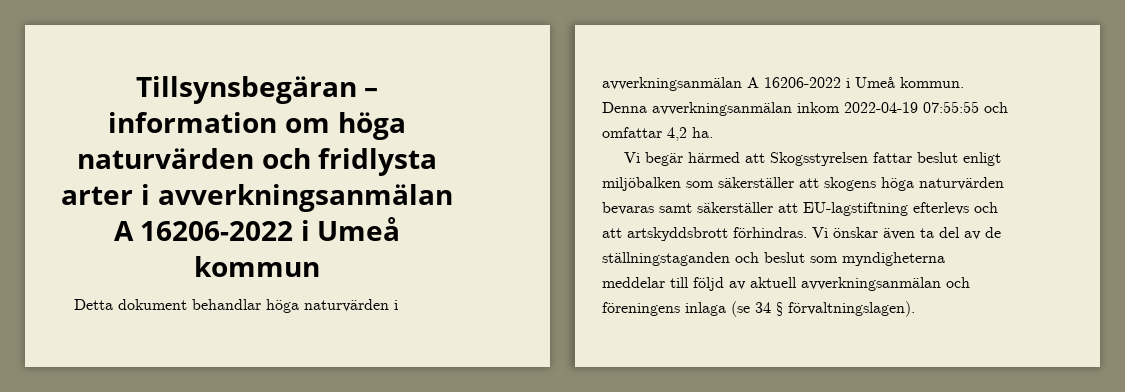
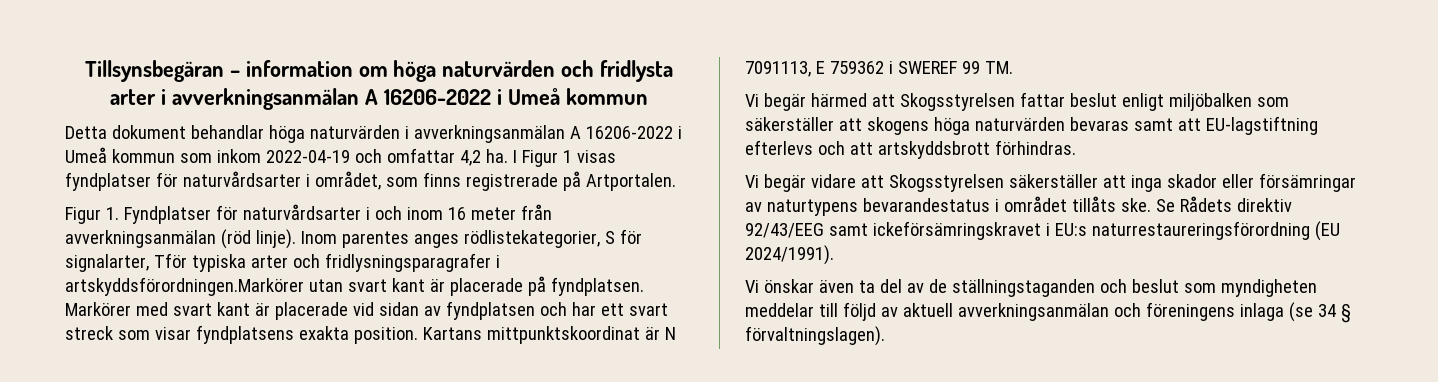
- Detta dokument behandlar höga naturvärden i avverkningsanmälan A 16206-2022 i Umeå kommun. Denna avverkningsanmälan inkom 2022-04-19 07:55:55 och omfattar 4,2 ha.
+ Detta dokument behandlar höga naturvärden i avverkningsanmälan A 16206-2022 i Umeå kommun som inkom 2022-04-19 och omfattar 4,2 ha. I Figur 1 visas fyndplatser för naturvårdsarter i området, som finns registrerade på Artportalen.
+ Figur 1. Fyndplatser för naturvårdsarter i och inom 16 meter från avverkningsanmälan (röd linje). Inom parentes anges rödlistekategorier, S för signalarter, Tför typiska arter och fridlysningsparagrafer i artskyddsförordningen.Markörer utan svart kant är placerade på fyndplatsen. Markörer med svart kant är placerade vid sidan av fyndplatsen och har ett svart streck som visar fyndplatsens exakta position. Kartans mittpunktskoordinat är N 7091113, E 759362 i SWEREF 99 TM.
- Vi begär härmed att Skogsstyrelsen fattar beslut enligt miljöbalken som säkerställer att skogens höga naturvärden bevaras samt säkerställer att EU-lagstiftning efterlevs och att artskyddsbrott förhindras. Vi önskar även ta del av de ställningstaganden och beslut som myndigheterna meddelar till följd av aktuell avverkningsanmälan och föreningens inlaga (se 34 § förvaltningslagen).
+ Vi begär härmed att Skogsstyrelsen fattar beslut enligt miljöbalken som säkerställer att skogens höga naturvärden bevaras samt att EU-lagstiftning efterlevs och att artskyddsbrott förhindras.
+ Vi begär vidare att Skogsstyrelsen säkerställer att inga skador eller försämringar av naturtypens bevarandestatus i området tillåts ske. Se Rådets direktiv 92/43/EEG samt ickeförsämringskravet i EU:s naturrestaureringsförordning (EU 2024/1991).
+ Vi önskar även ta del av de ställningstaganden och beslut som myndigheten meddelar till följd av aktuell avverkningsanmälan och föreningens inlaga (se 34 § förvaltningslagen).

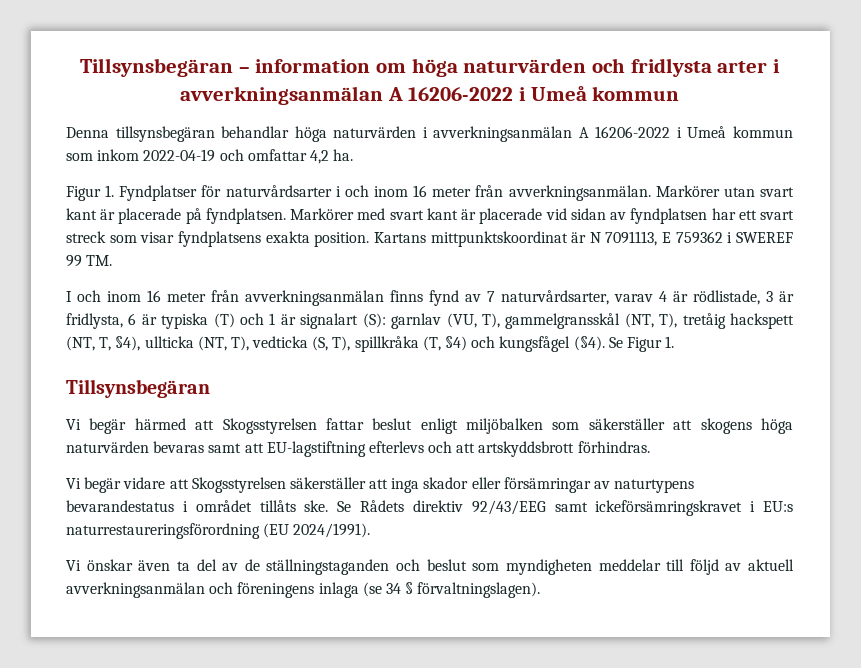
- Detta dokument behandlar höga naturvärden i avverkningsanmälan A 16206-2022 i Umeå kommun som inkom 2022-04-19 och omfattar 4,2 ha. I Figur 1 visas fyndplatser för naturvårdsarter i området, som finns registrerade på Artportalen.
+ Denna tillsynsbegäran behandlar höga naturvärden i avverkningsanmälan A 16206-2022 i Umeå kommun som inkom 2022-04-19 och omfattar 4,2 ha.
- Figur 1. Fyndplatser för naturvårdsarter i och inom 16 meter från avverkningsanmälan (röd linje). Inom parentes anges rödlistekategorier, S för signalarter, Tför typiska arter och fridlysningsparagrafer i artskyddsförordningen.Markörer utan svart kant är placerade på fyndplatsen.
+ Figur 1. Fyndplatser för naturvårdsarter i och inom 16 meter från avverkningsanmälan. Markörer utan svart kant är placerade på fyndplatsen.
- Markörer med svart kant är placerade vid sidan av fyndplatsen och har ett svart streck som visar fyndplatsens exakta position.
+ Markörer med svart kant är placerade vid sidan av fyndplatsen har ett svart streck som visar fyndplatsens exakta position.
+ I och inom 16 meter från avverkningsanmälan finns fynd av 7 naturvårdsarter, varav 4 är rödlistade, 3 är fridlysta, 6 är typiska (T) och 1 är signalart (S): garnlav (VU, T), gammelgransskål (NT, T), tretåig hackspett (NT, T, §4), ullticka (NT, T), vedticka (S, T), spillkråka (T, §4) och kungsfågel (§4). Se Figur 1.
+ Tillsynsbegäran

